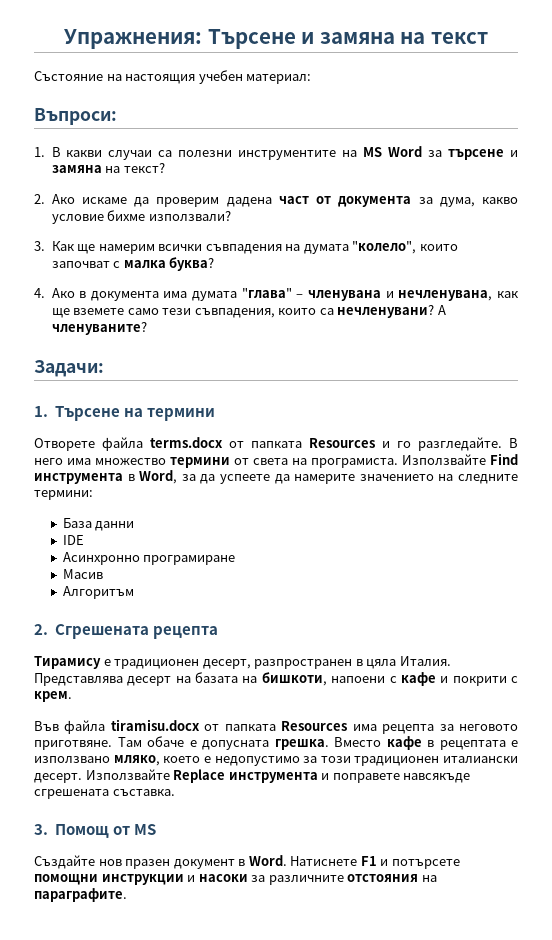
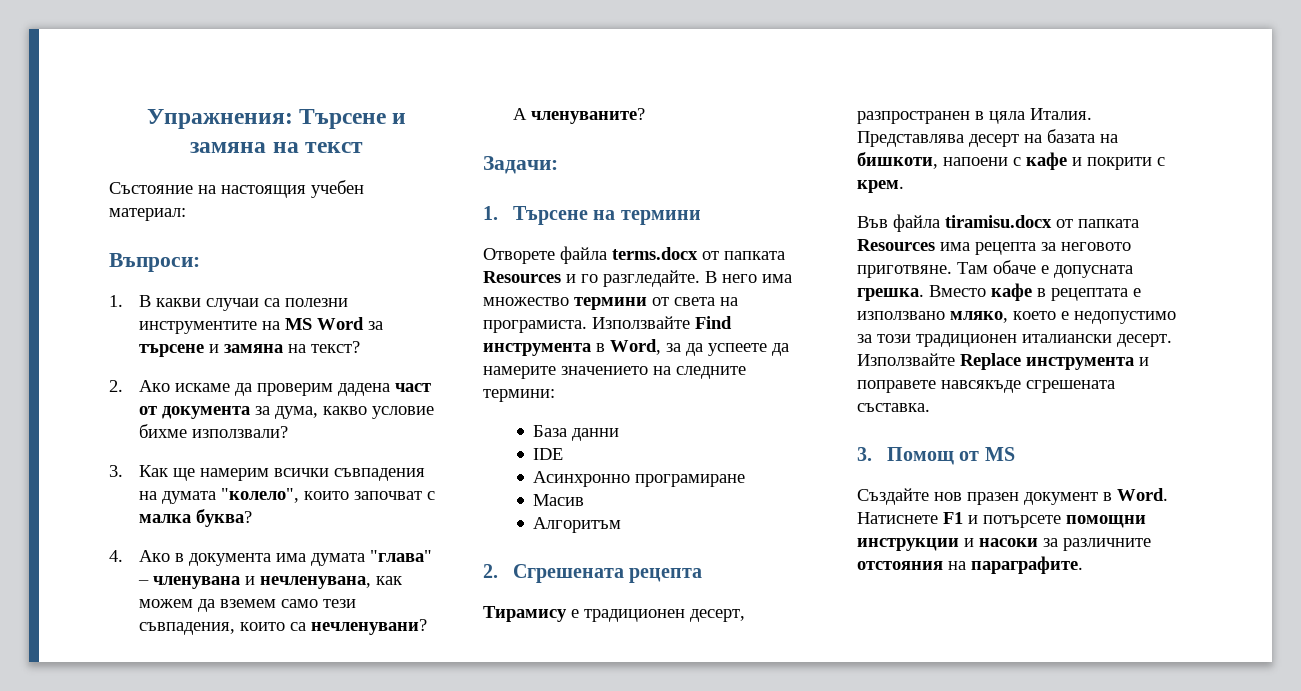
- 4. Ако в документа има думата "глава" – членувана и нечленувана, как ще вземете само тези съвпадения, които са нечленувани?
+ 4. Ако в документа има думата "глава" – членувана и нечленувана, как можем да вземем само тези съвпадения, които са нечленувани?

